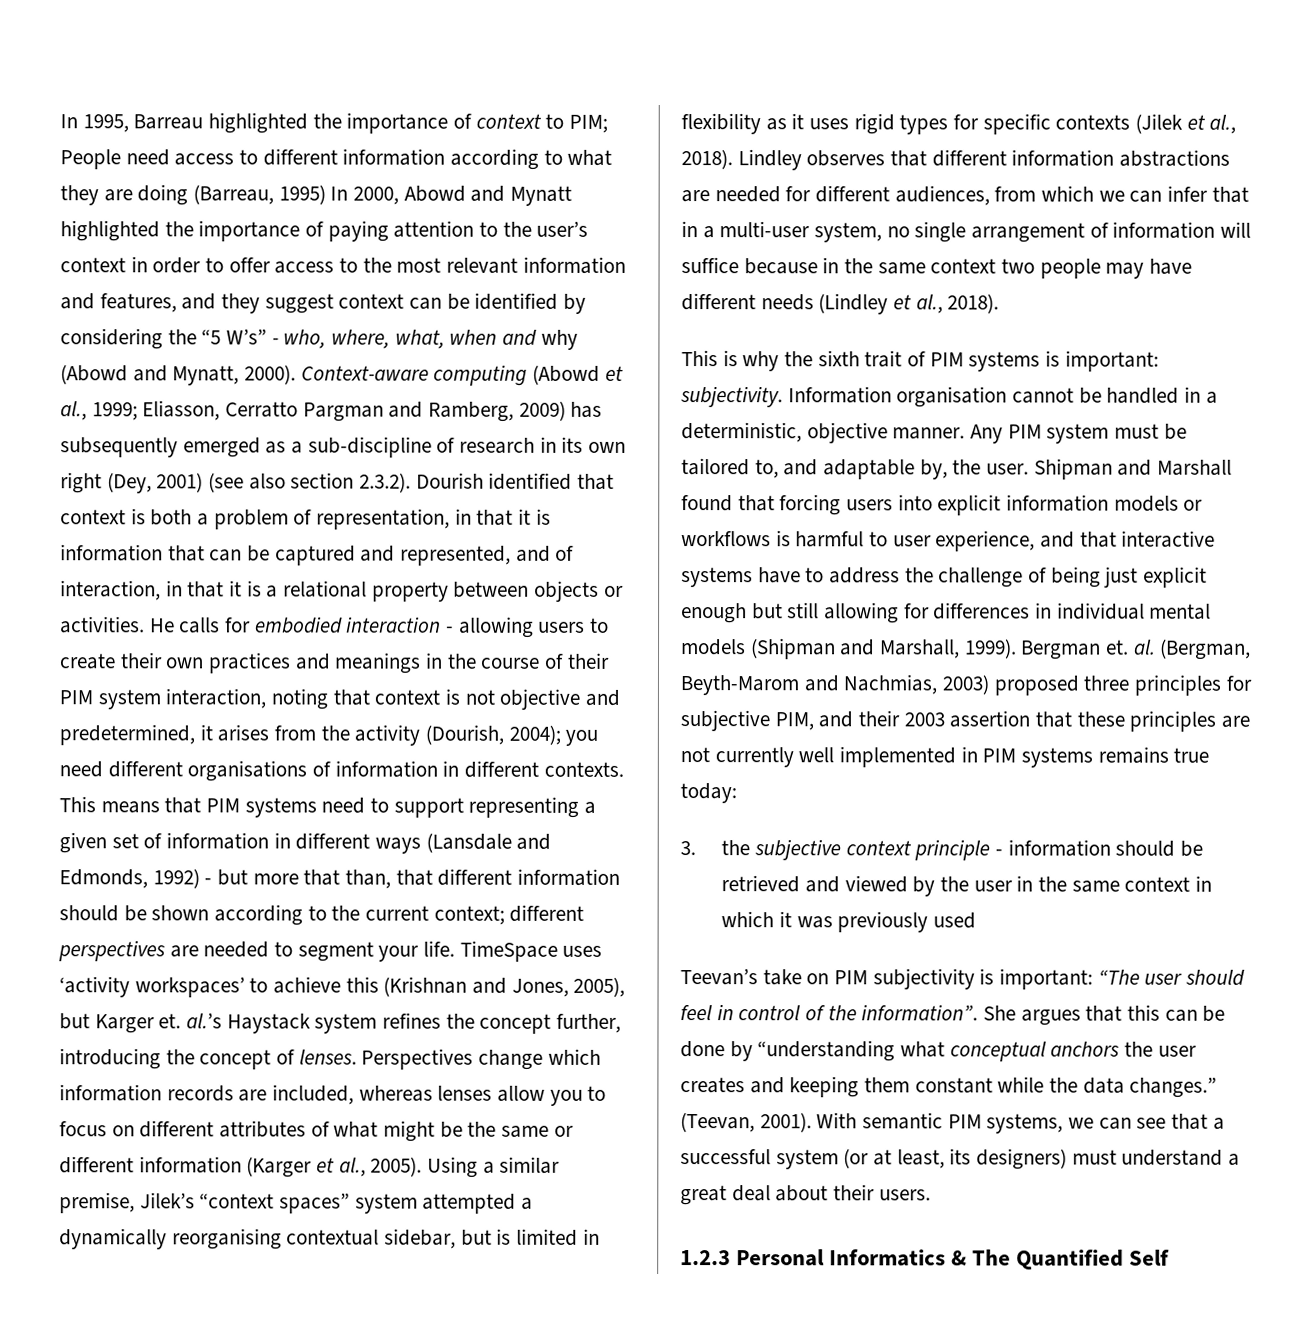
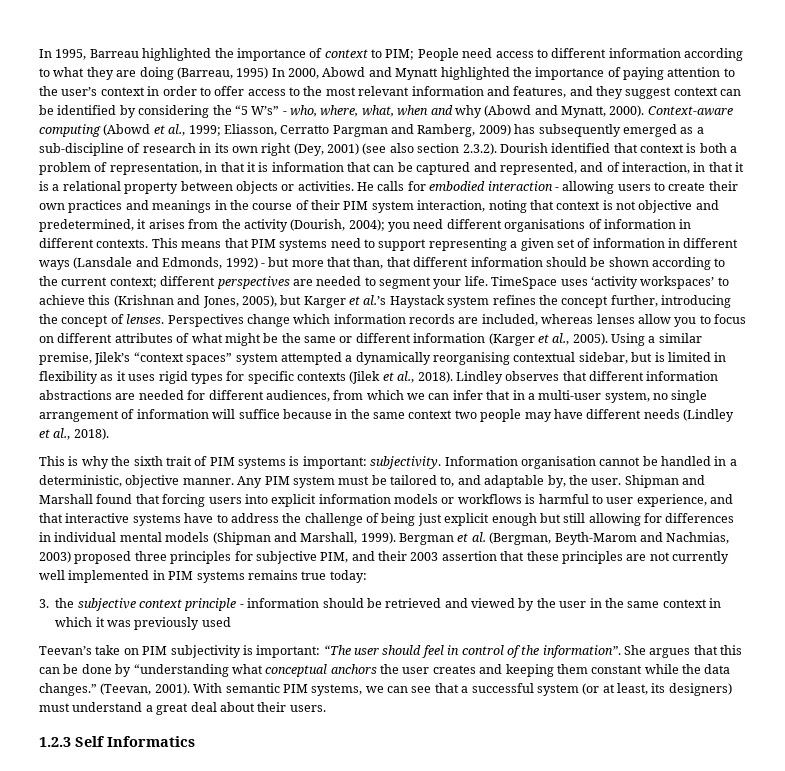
- TimeSpace uses ‘activity workspaces’ to achieve this (Krishnan and Jones, 2005), but Karger et. al.’s Haystack system refines the concept further, introducing the concept of lenses.
+ TimeSpace uses ‘activity workspaces’ to achieve this (Krishnan and Jones, 2005), but Karger et al.’s Haystack system refines the concept further, introducing the concept of lenses.
- Bergman et. al. (Bergman, Beyth-Marom and Nachmias, 2003) proposed three principles for subjective PIM, and their 2003 assertion that these principles are not currently well implemented in PIM systems remains true today:
+ Bergman et al. (Bergman, Beyth-Marom and Nachmias, 2003) proposed three principles for subjective PIM, and their 2003 assertion that these principles are not currently well implemented in PIM systems remains true today:
- 1.2.3 Personal Informatics & The Quantified Self
+ 1.2.3 Self Informatics

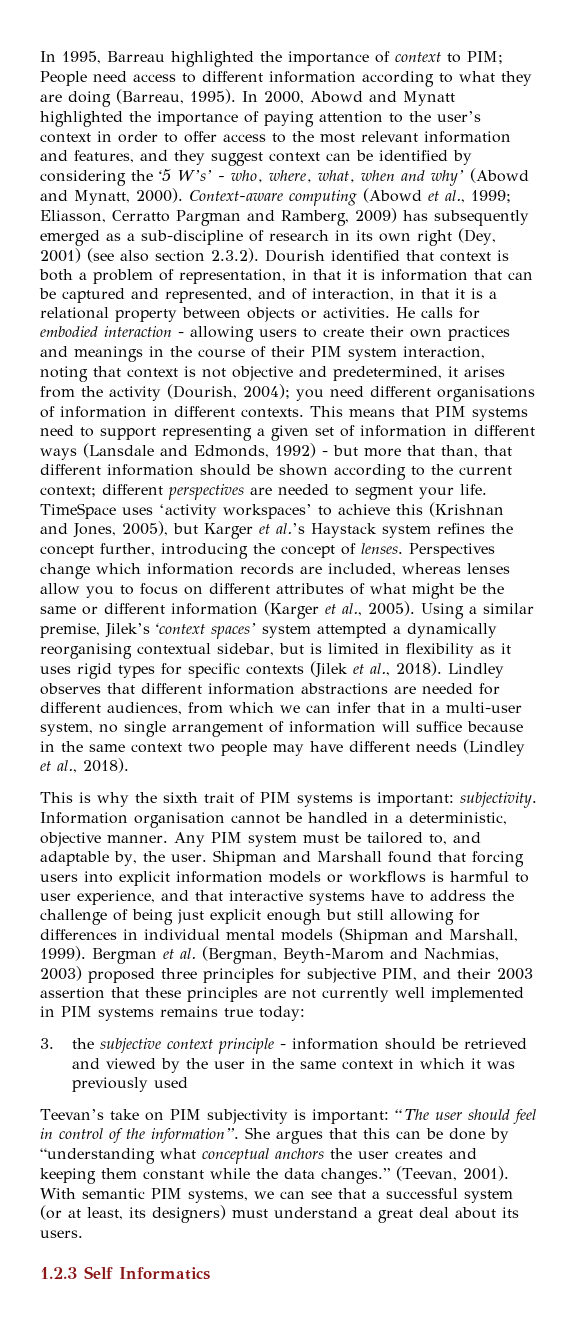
- People need access to different information according to what they are doing (Barreau, 1995) In 2000, Abowd and Mynatt highlighted the importance of paying attention to the user’s context in order to offer access to the most relevant information and features, and they suggest context can be identified by considering the “5 W’s” - who, where, what, when and why (Abowd and Mynatt, 2000).
+ People need access to different information according to what they are doing (Barreau, 1995). In 2000, Abowd and Mynatt highlighted the importance of paying attention to the user’s context in order to offer access to the most relevant information and features, and they suggest context can be identified by considering the ‘5 W’s’ - who, where, what, when and why’ (Abowd and Mynatt, 2000).
- Using a similar premise, Jilek’s “context spaces” system attempted a dynamically reorganising contextual sidebar, but is limited in flexibility as it uses rigid types for specific contexts (Jilek et al., 2018).
+ Using a similar premise, Jilek’s ‘context spaces’ system attempted a dynamically reorganising contextual sidebar, but is limited in flexibility as it uses rigid types for specific contexts (Jilek et al., 2018).
- With semantic PIM systems, we can see that a successful system (or at least, its designers) must understand a great deal about their users.
+ With semantic PIM systems, we can see that a successful system (or at least, its designers) must understand a great deal about its users.

